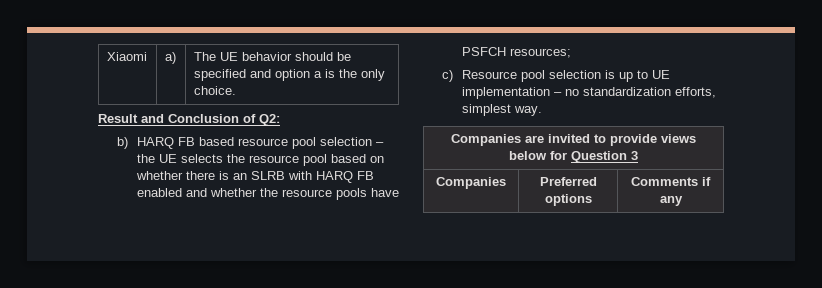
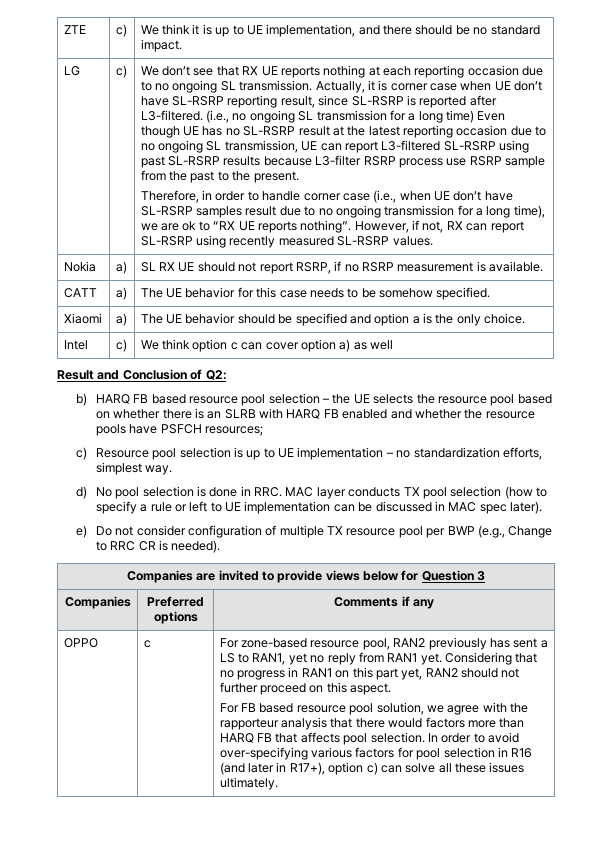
+ ZTE | c) | We think it is up to UE implementation, and there should be no standard impact.
+ LG | c) | We don’t see that RX UE reports nothing at each reporting occasion due to no ongoing SL transmission. Actually, it is corner case when UE don’t have SL-RSRP reporting result, since SL-RSRP is reported after L3-filtered. (i.e., no ongoing SL transmission for a long time) Even though UE has no SL-RSRP result at the latest reporting occasion due to no ongoing SL transmission, UE can report L3-filtered SL-RSRP using past SL-RSRP results because L3-filter RSRP process use RSRP sample from the past to the present.
+ Therefore, in order to handle corner case (i.e., when UE don’t have SL-RSRP samples result due to no ongoing transmission for a long time), we are ok to “RX UE reports nothing”. However, if not, RX can report SL-RSRP using recently measured SL-RSRP values.
+ Nokia | a) | SL RX UE should not report RSRP, if no RSRP measurement is available.
+ CATT | a) | The UE behavior for this case needs to be somehow specified.
+ Intel | c) | We think option c can cover option a) as well
+ d) No pool selection is done in RRC. MAC layer conducts TX pool selection (how to specify a rule or left to UE implementation can be discussed in MAC spec later).
+ e) Do not consider configuration of multiple TX resource pool per BWP (e.g., Change to RRC CR is needed).
+ OPPO | c | For zone-based resource pool, RAN2 previously has sent a LS to RAN1, yet no reply from RAN1 yet. Considering that no progress in RAN1 on this part yet, RAN2 should not further proceed on this aspect.
+ For FB based resource pool solution, we agree with the rapporteur analysis that there would factors more than HARQ FB that affects pool selection. In order to avoid over-specifying various factors for pool selection in R16 (and later in R17+), option c) can solve all these issues ultimately.

